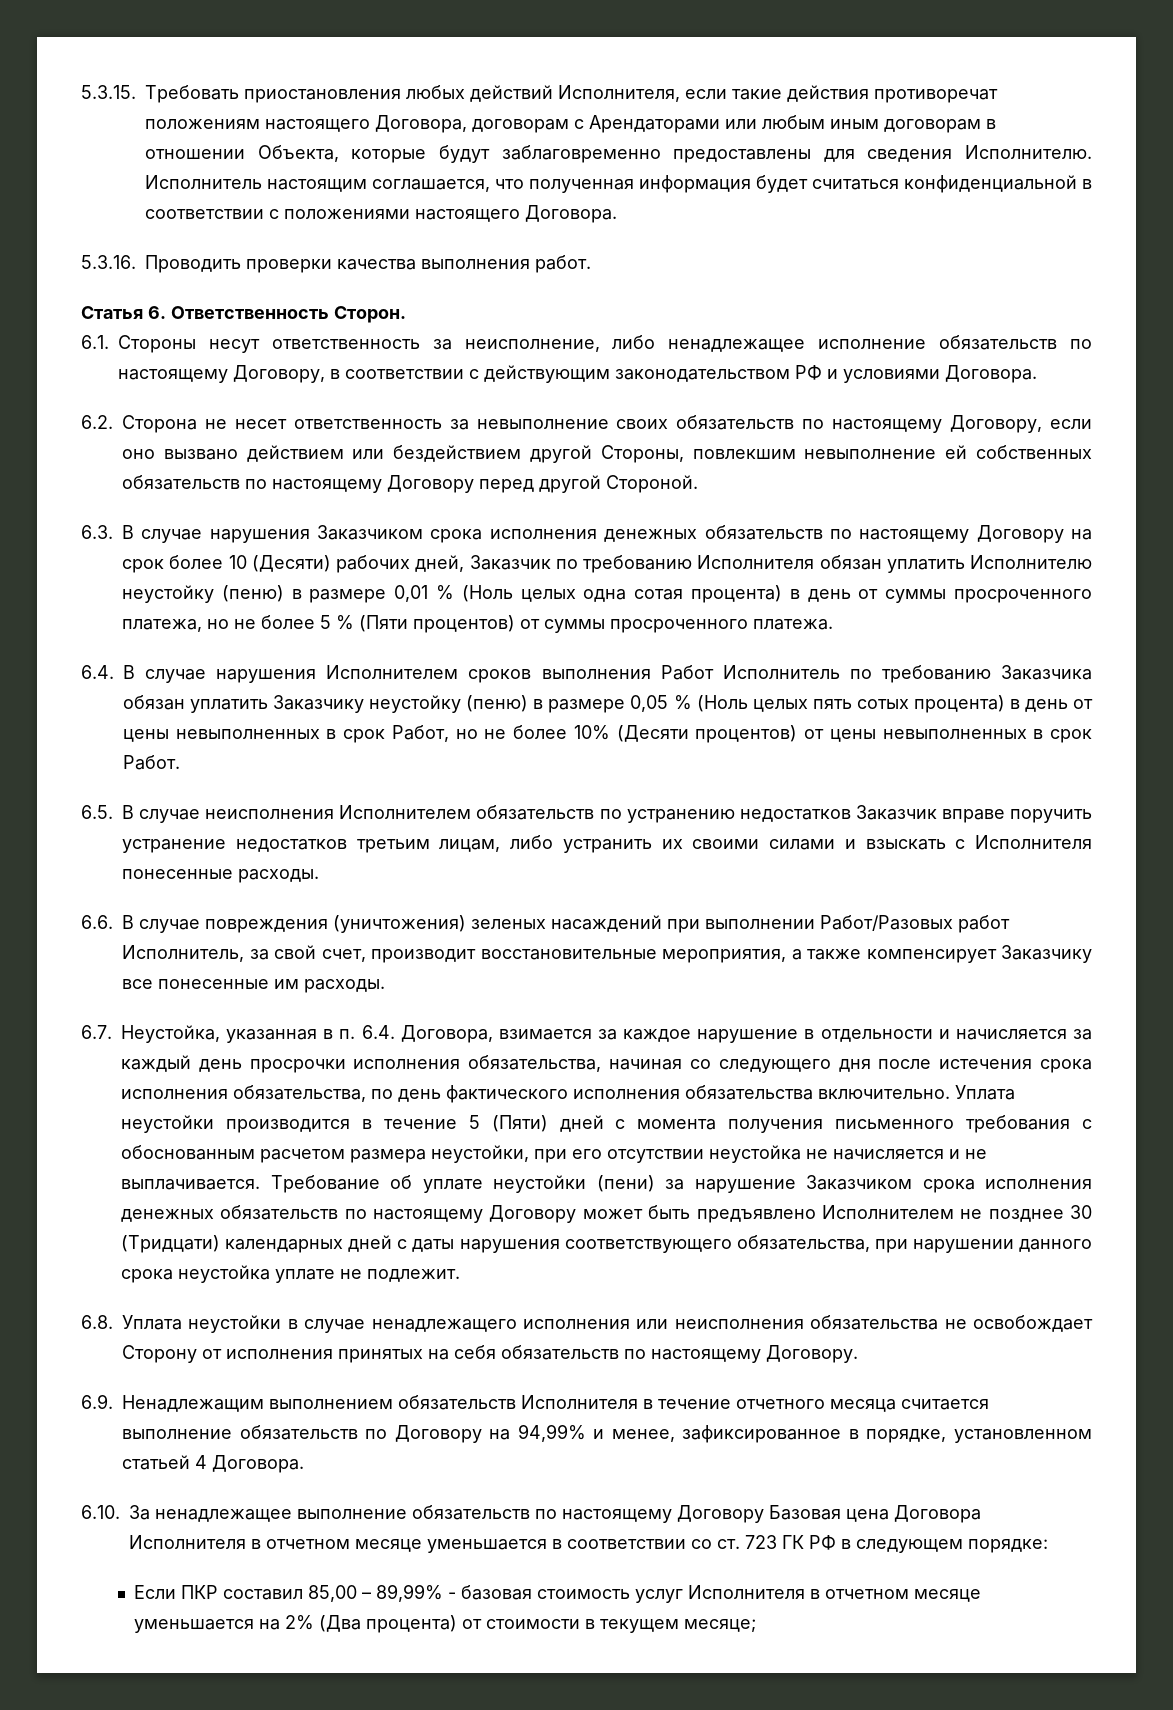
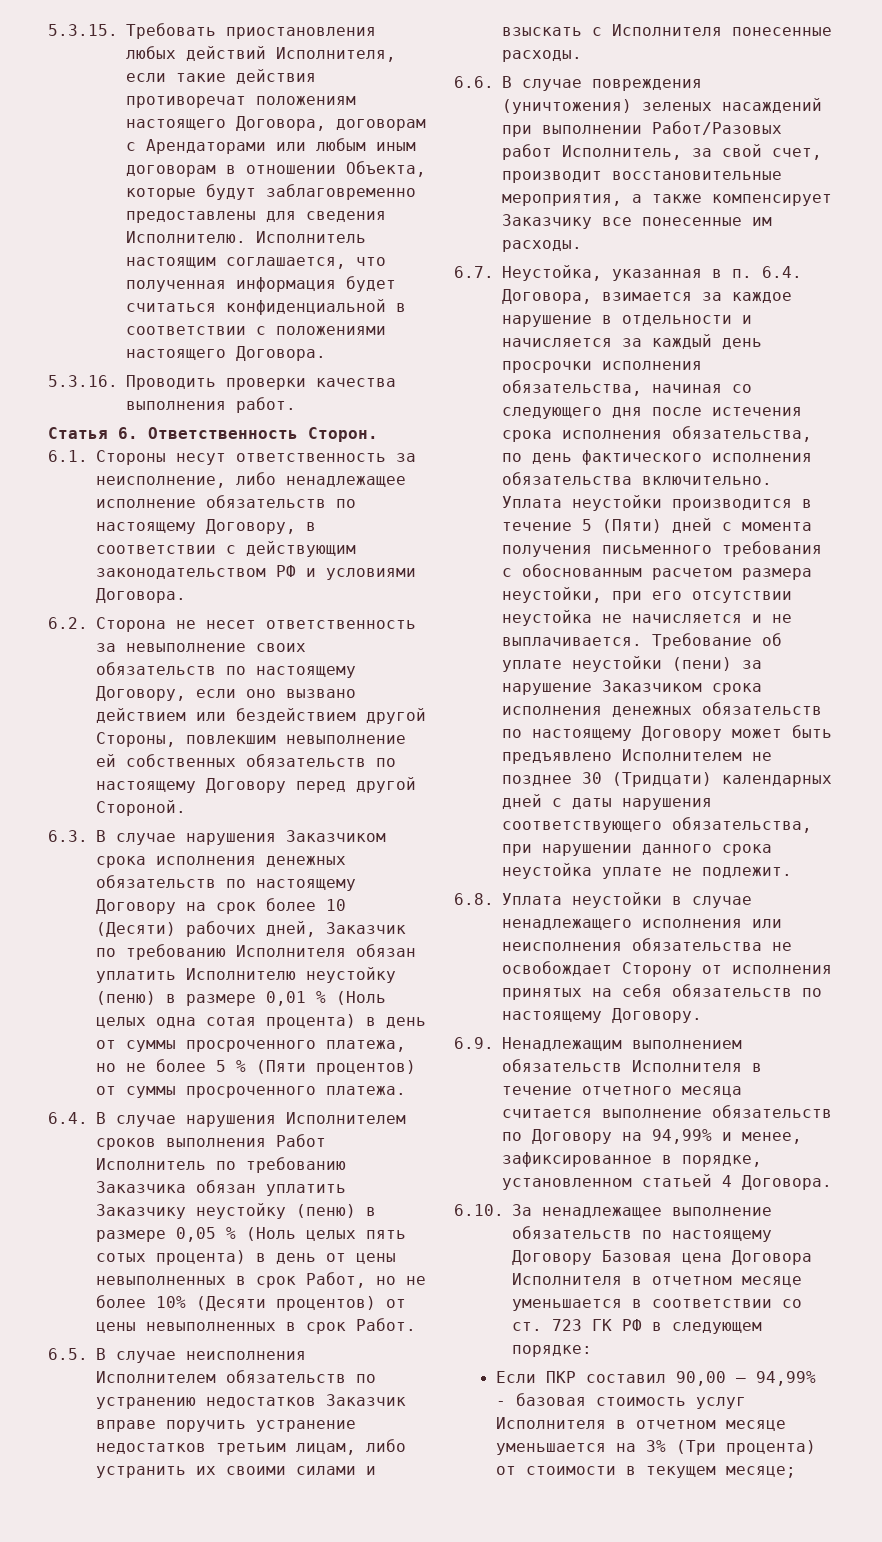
- Если ПКР составил 85,00 – 89,99% - базовая стоимость услуг Исполнителя в отчетном месяце уменьшается на 2% (Два процента) от стоимости в текущем месяце;
+ Если ПКР составил 90,00 – 94,99% - базовая стоимость услуг Исполнителя в отчетном месяце уменьшается на 3% (Три процента) от стоимости в текущем месяце;

